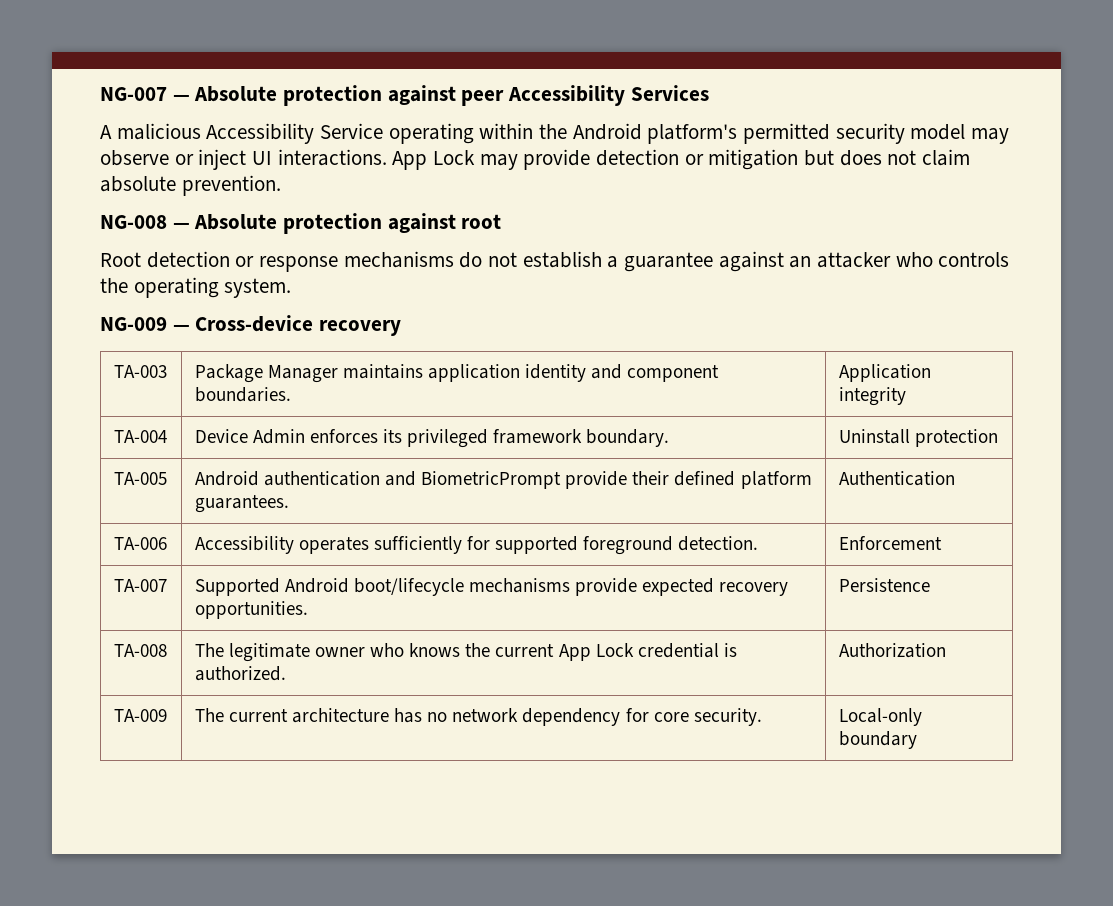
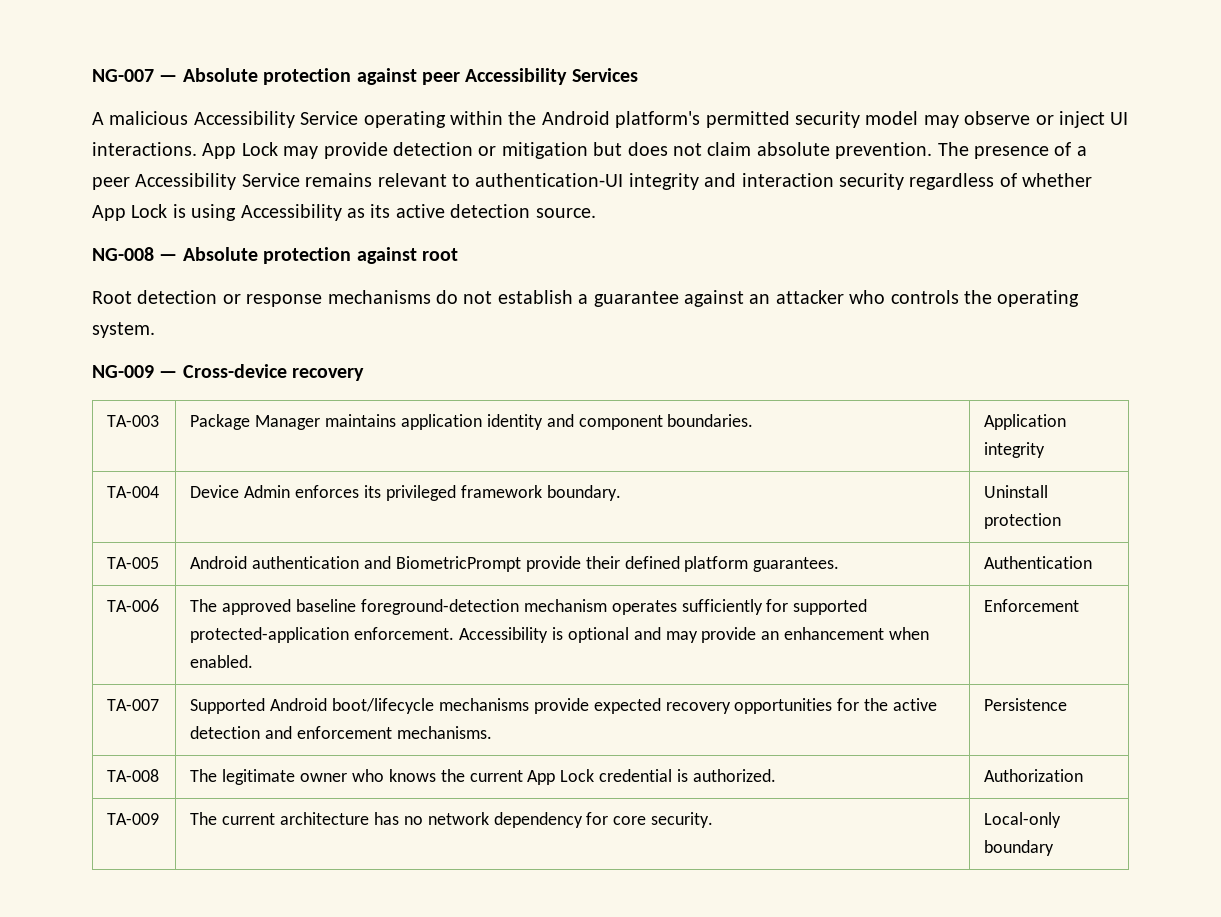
+ The presence of a peer Accessibility Service remains relevant to authentication-UI integrity and interaction security regardless of whether App Lock is using Accessibility as its active detection source.
- TA-006 | Accessibility operates sufficiently for supported foreground detection. | Enforcement
+ TA-006 | The approved baseline foreground-detection mechanism operates sufficiently for supported protected-application enforcement. Accessibility is optional and may provide an enhancement when enabled. | Enforcement
- TA-007 | Supported Android boot/lifecycle mechanisms provide expected recovery opportunities. | Persistence
+ TA-007 | Supported Android boot/lifecycle mechanisms provide expected recovery opportunities for the active detection and enforcement mechanisms. | Persistence

